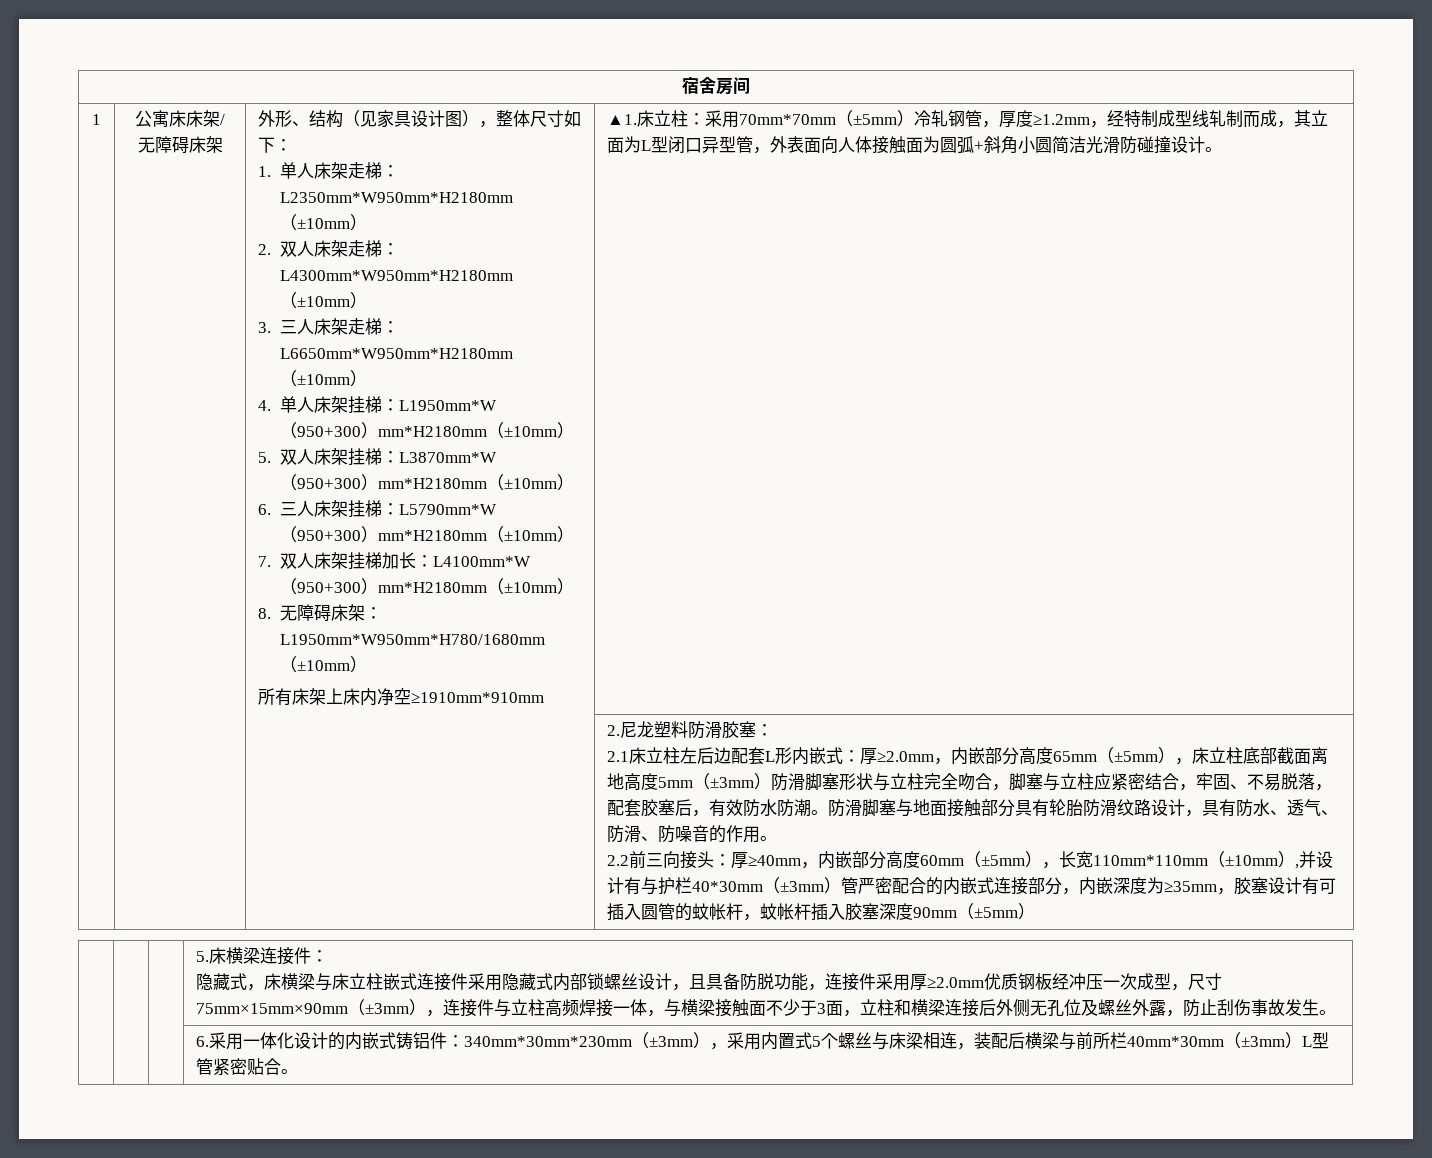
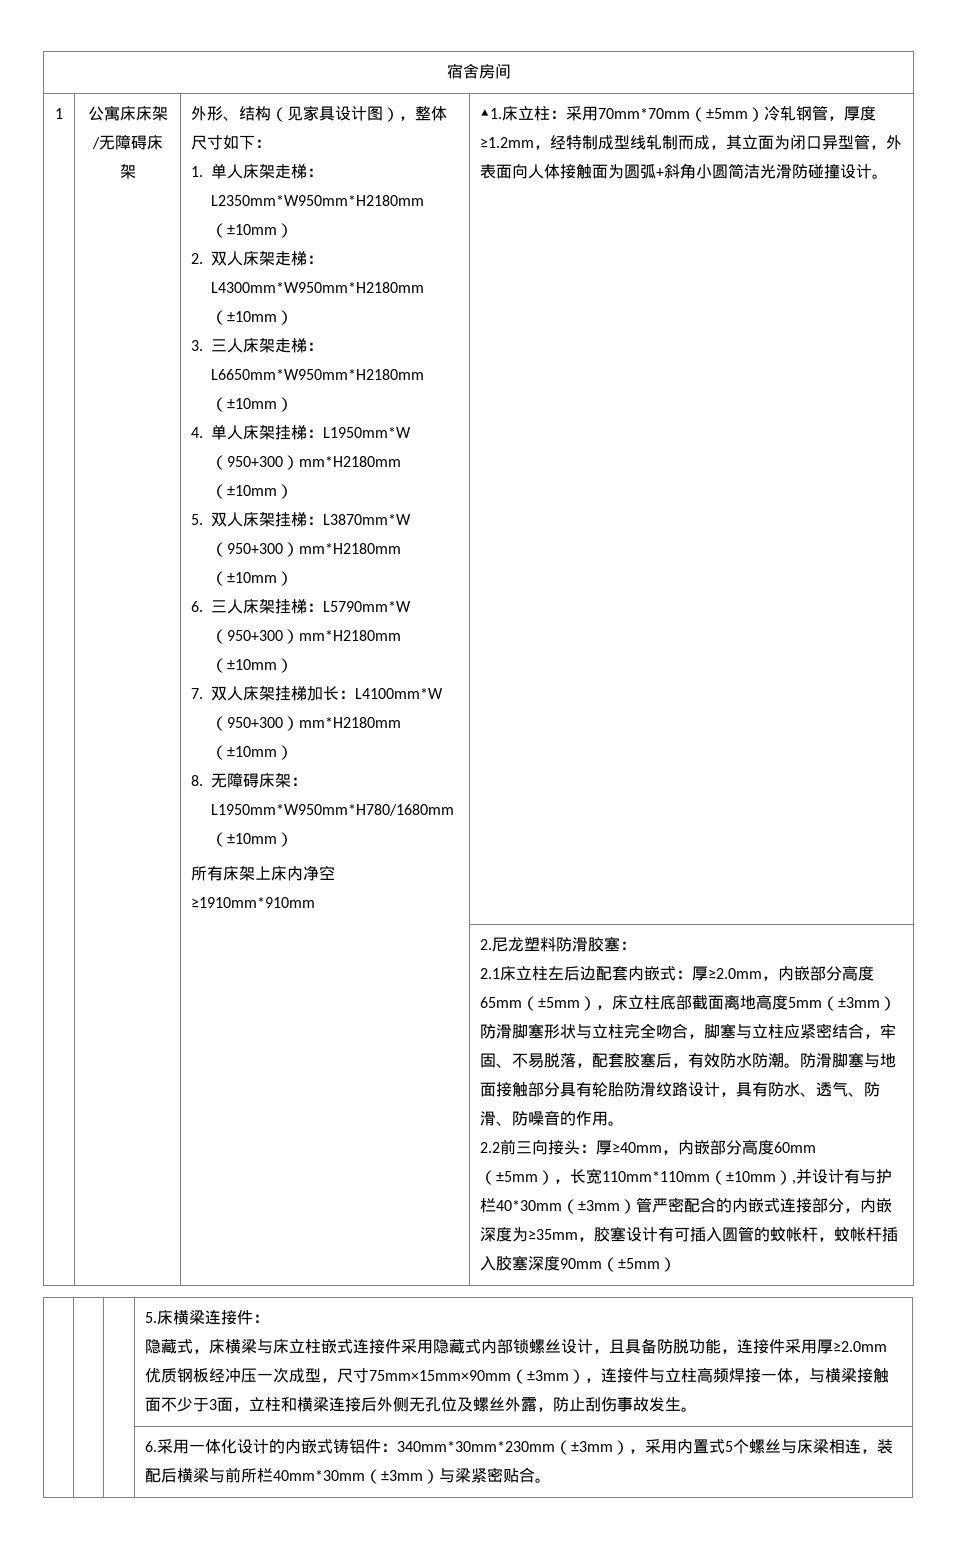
- 床立柱：采用70mm*70mm（±5mm）冷轧钢管，厚度≥1.2mm，经特制成型线轧制而成，其立面为L型闭口异型管，外表面向人体接触面为圆弧+斜角小圆简洁光滑防碰撞设计。
+ 床立柱：采用70mm*70mm（±5mm）冷轧钢管，厚度≥1.2mm，经特制成型线轧制而成，其立面为闭口异型管，外表面向人体接触面为圆弧+斜角小圆简洁光滑防碰撞设计。
- 2.1床立柱左后边配套L形内嵌式：厚≥2.0mm，内嵌部分高度65mm（±5mm），床立柱底部截面离地高度5mm（±3mm）防滑脚塞形状与立柱完全吻合，脚塞与立柱应紧密结合，牢固、不易脱落，配套胶塞后，有效防水防潮。
+ 2.1床立柱左后边配套内嵌式：厚≥2.0mm，内嵌部分高度65mm（±5mm），床立柱底部截面离地高度5mm（±3mm）防滑脚塞形状与立柱完全吻合，脚塞与立柱应紧密结合，牢固、不易脱落，配套胶塞后，有效防水防潮。
- | | | 6.采用一体化设计的内嵌式铸铝件：340mm*30mm*230mm（±3mm），采用内置式5个螺丝与床梁相连，装配后横梁与前所栏40mm*30mm（±3mm）L型管紧密贴合。
+ | | | 6.采用一体化设计的内嵌式铸铝件：340mm*30mm*230mm（±3mm），采用内置式5个螺丝与床梁相连，装配后横梁与前所栏40mm*30mm（±3mm）与梁紧密贴合。

